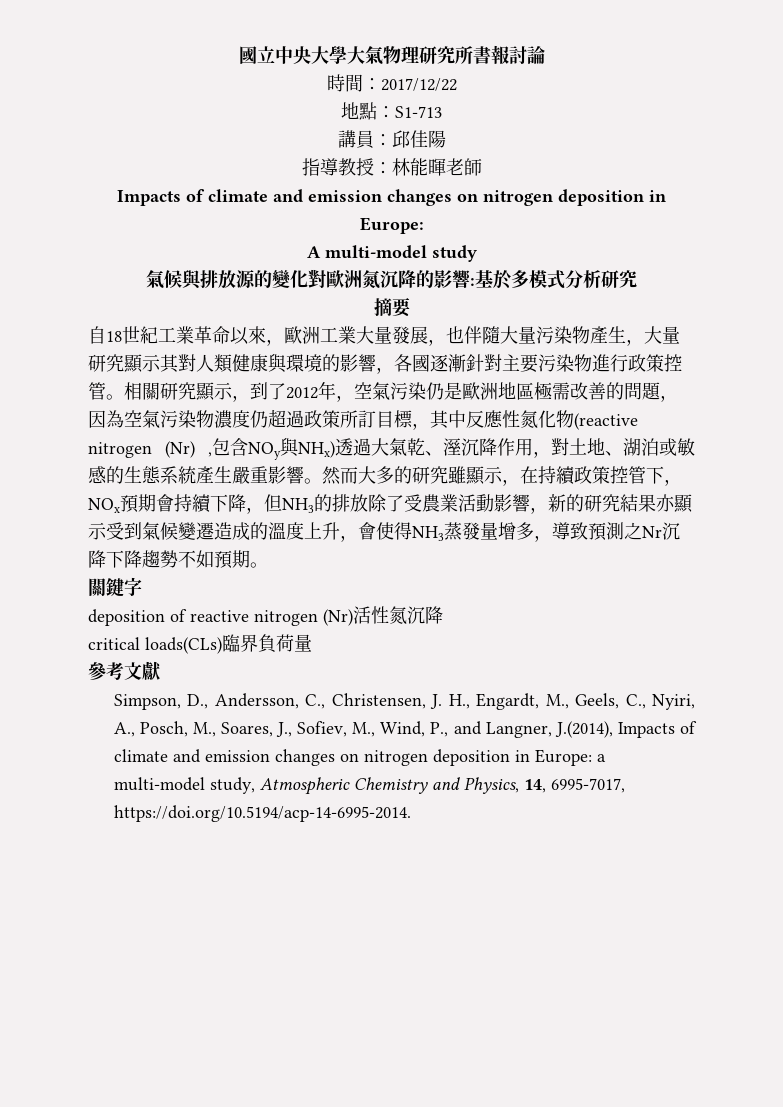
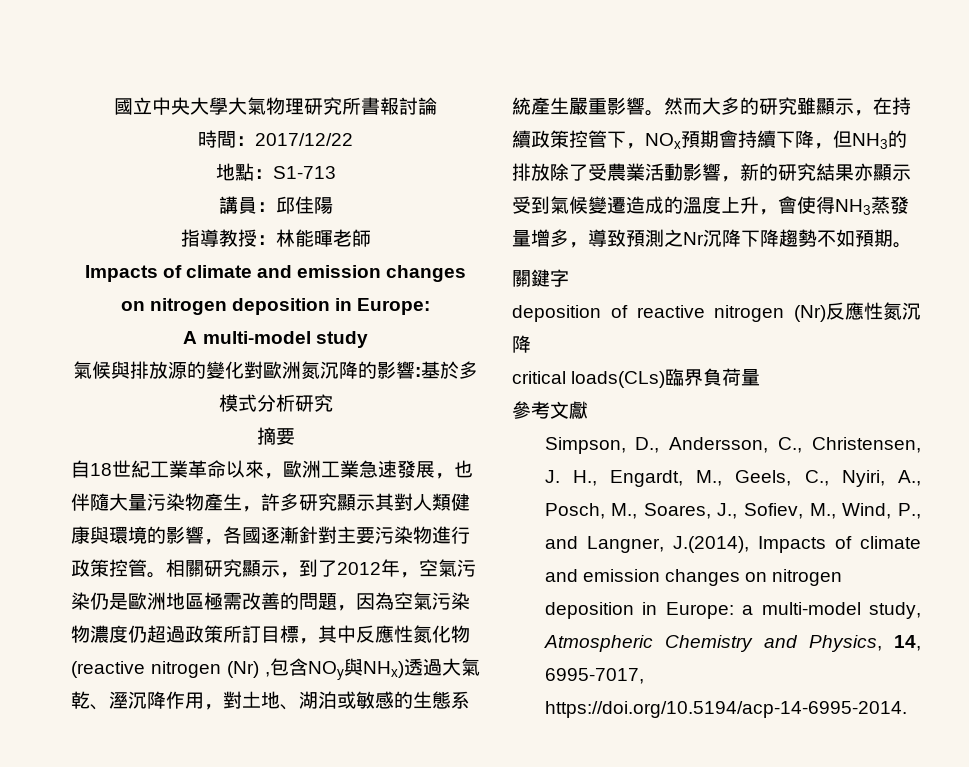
- 自18世紀工業革命以來，歐洲工業大量發展，也伴隨大量污染物產生，大量研究顯示其對人類健康與環境的影響，各國逐漸針對主要污染物進行政策控管。
+ 自18世紀工業革命以來，歐洲工業急速發展，也伴隨大量污染物產生，許多研究顯示其對人類健康與環境的影響，各國逐漸針對主要污染物進行政策控管。
- deposition of reactive nitrogen (Nr)活性氮沉降
+ deposition of reactive nitrogen (Nr)反應性氮沉降

